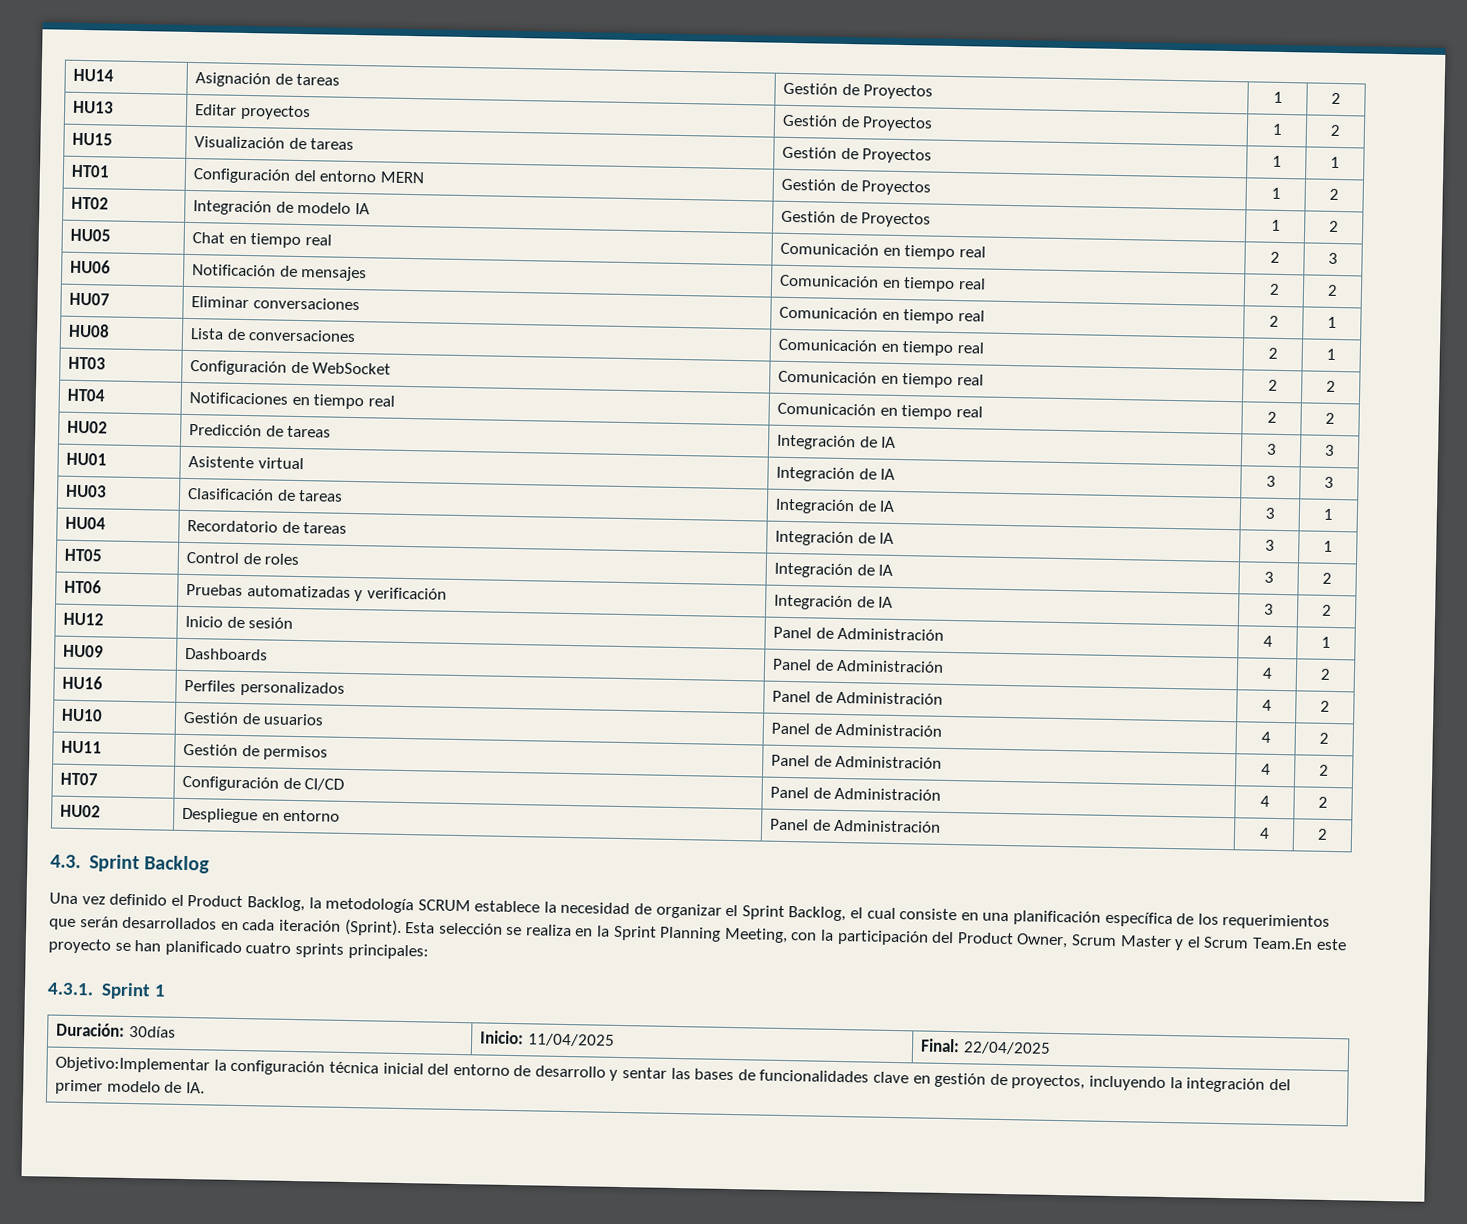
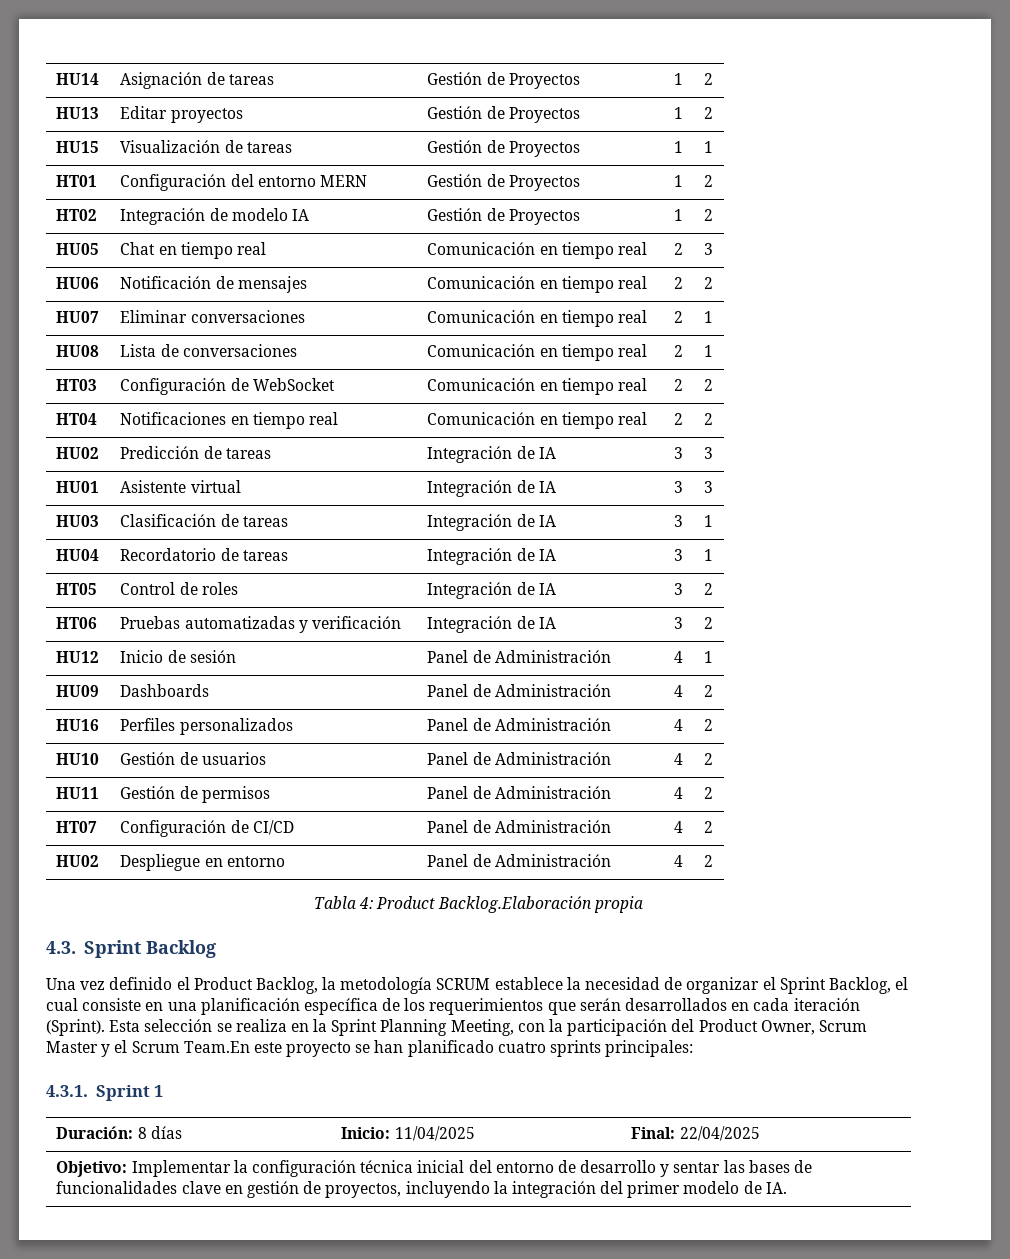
+ Tabla 4: Product Backlog.Elaboración propia
- Duración: 30días | Inicio: 11/04/2025 | Final: 22/04/2025
+ Duración: 8 días | Inicio: 11/04/2025 | Final: 22/04/2025
- Objetivo:Implementar la configuración técnica inicial del entorno de desarrollo y sentar las bases de funcionalidades clave en gestión de proyectos, incluyendo la integración del primer modelo de IA.
+ Objetivo: Implementar la configuración técnica inicial del entorno de desarrollo y sentar las bases de funcionalidades clave en gestión de proyectos, incluyendo la integración del primer modelo de IA.

